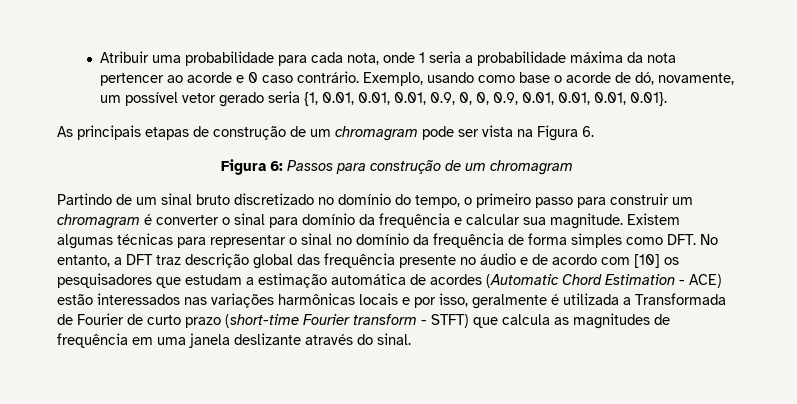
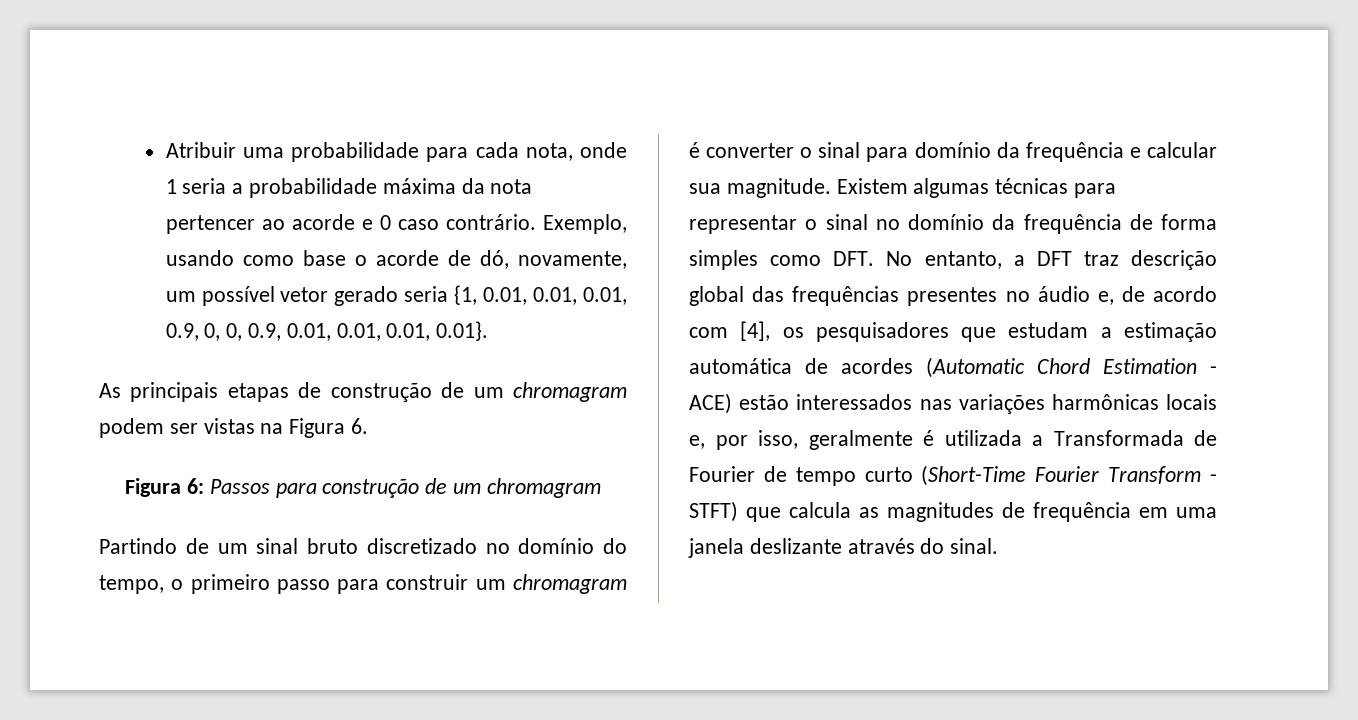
- As principais etapas de construção de um chromagram pode ser vista na Figura 6.
+ As principais etapas de construção de um chromagram podem ser vistas na Figura 6.
- Existem algumas técnicas para representar o sinal no domínio da frequência de forma simples como DFT. No entanto, a DFT traz descrição global das frequência presente no áudio e de acordo com [10] os pesquisadores que estudam a estimação automática de acordes (Automatic Chord Estimation - ACE) estão interessados nas variações harmônicas locais e por isso, geralmente é utilizada a Transformada de Fourier de curto prazo (short-time Fourier transform - STFT) que calcula as magnitudes de frequência em uma janela deslizante através do sinal.
+ Existem algumas técnicas para representar o sinal no domínio da frequência de forma simples como DFT. No entanto, a DFT traz descrição global das frequências presentes no áudio e, de acordo com [4], os pesquisadores que estudam a estimação automática de acordes (Automatic Chord Estimation - ACE) estão interessados nas variações harmônicas locais e, por isso, geralmente é utilizada a Transformada de Fourier de tempo curto (Short-Time Fourier Transform - STFT) que calcula as magnitudes de frequência em uma janela deslizante através do sinal.

